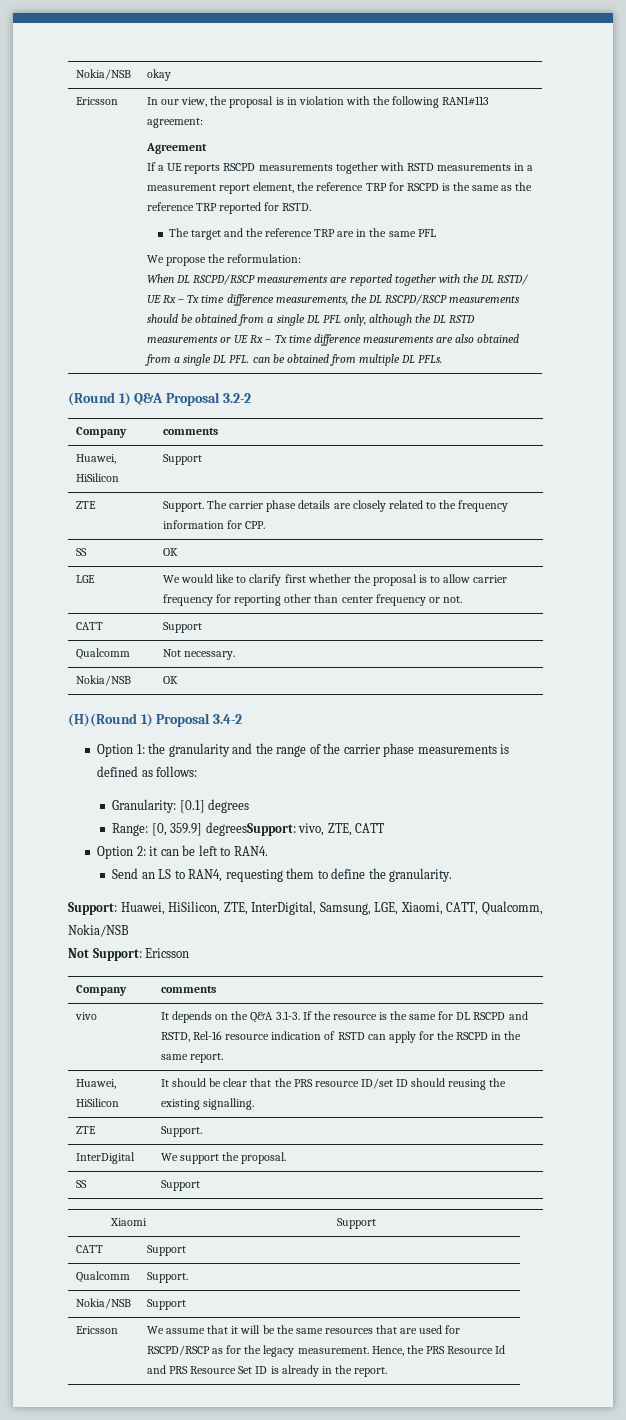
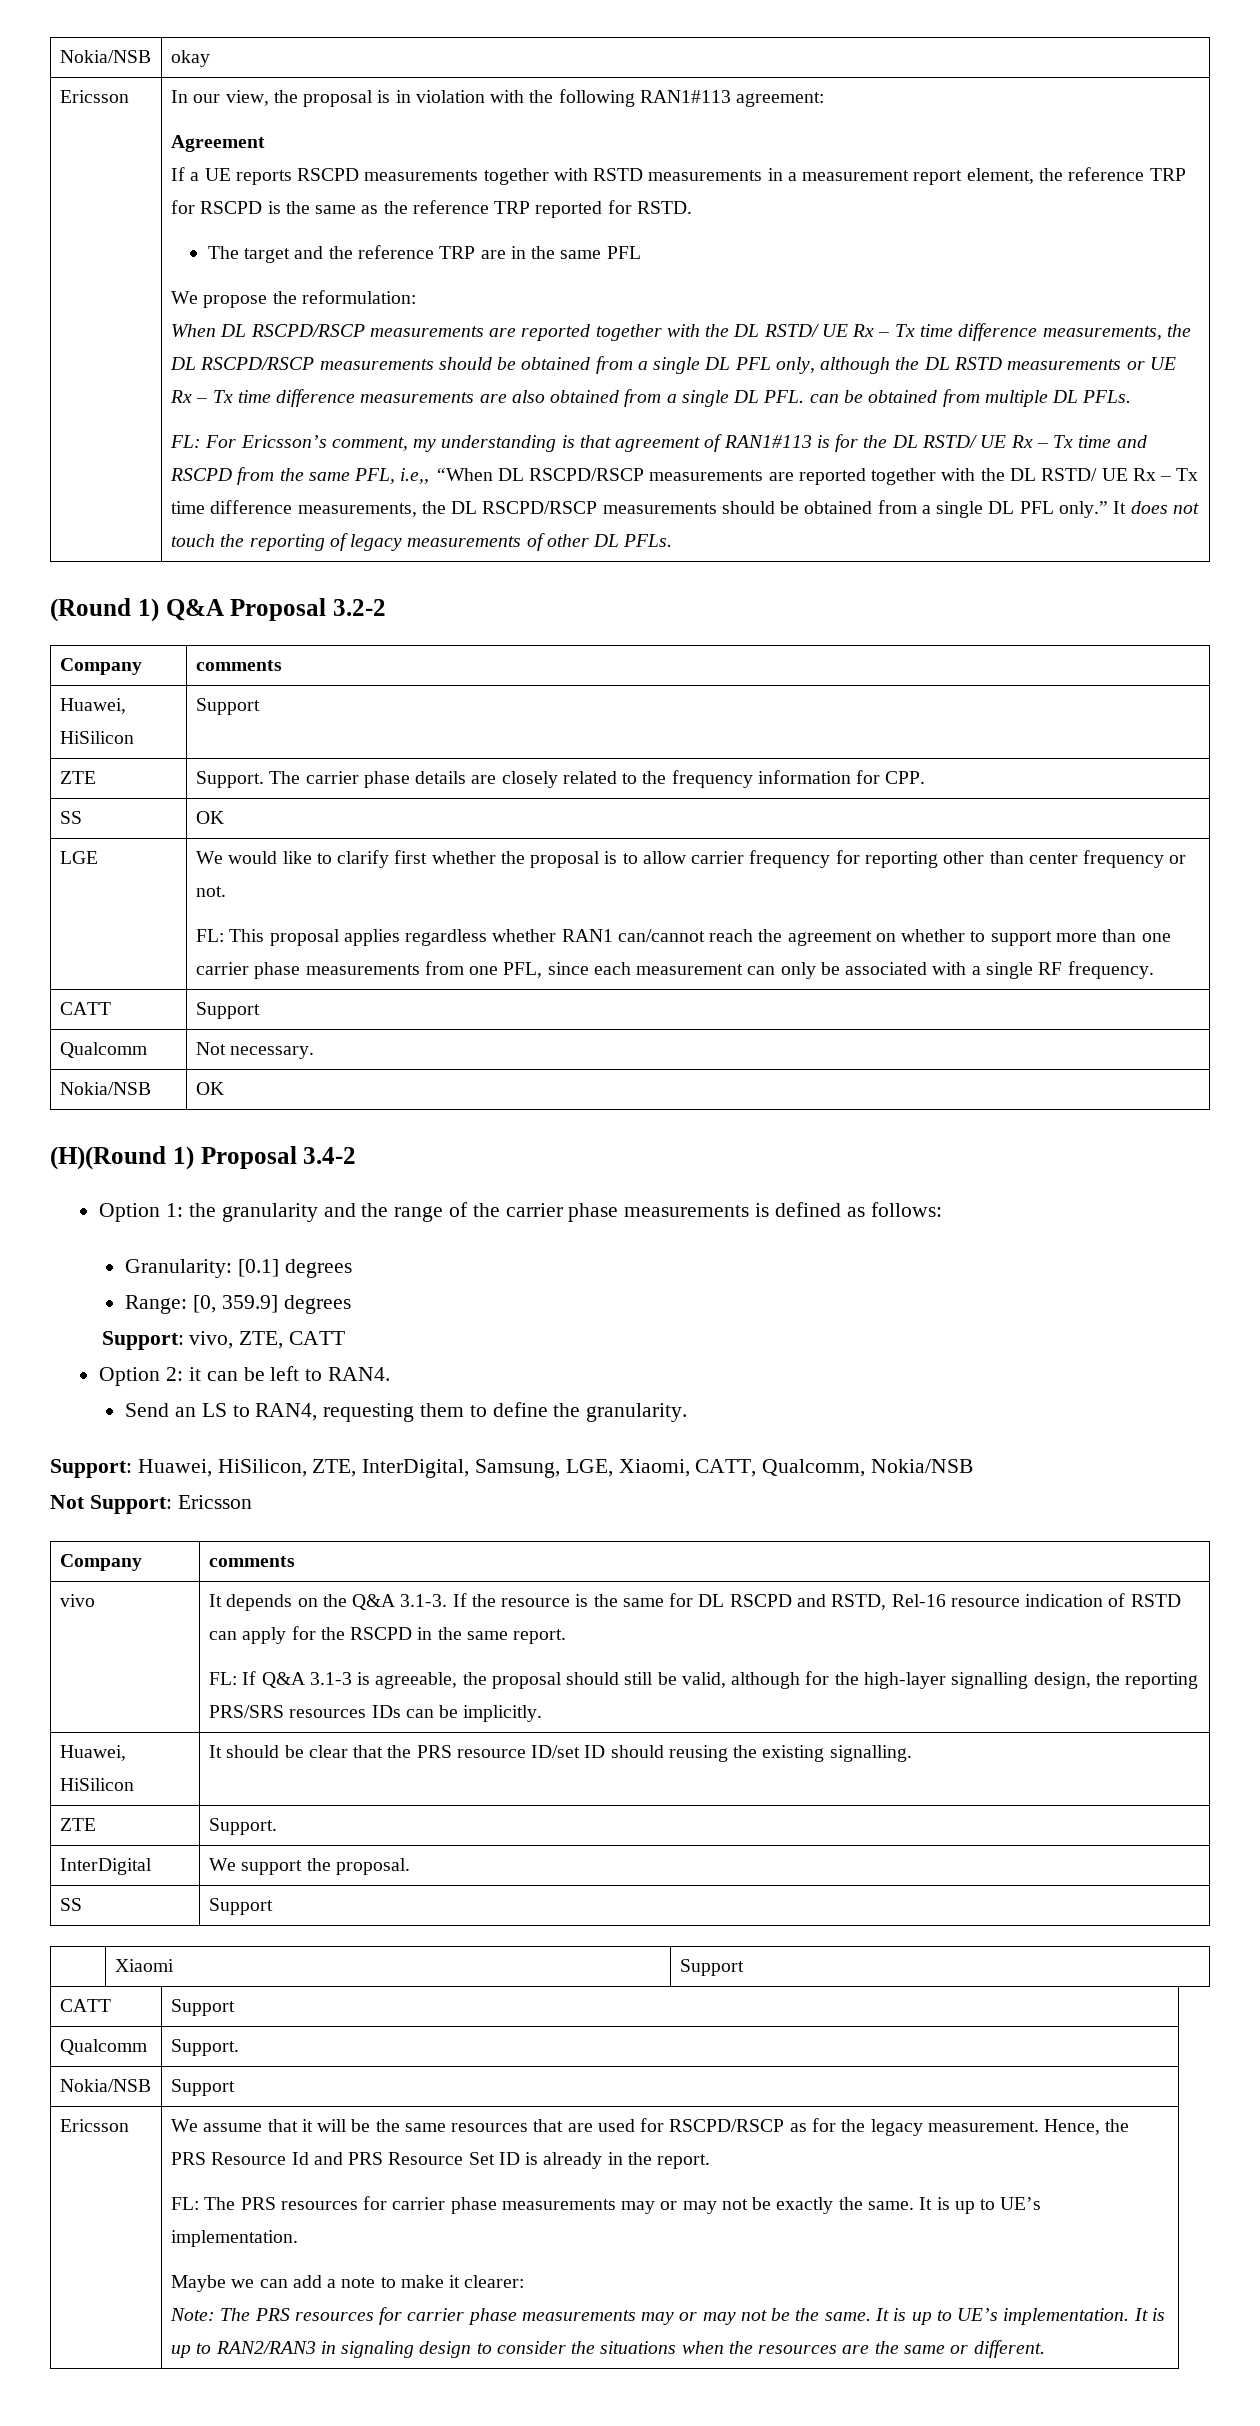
+ FL: For Ericsson’s comment, my understanding is that agreement of RAN1#113 is for the DL RSTD/ UE Rx – Tx time and RSCPD from the same PFL, i.e,, “When DL RSCPD/RSCP measurements are reported together with the DL RSTD/ UE Rx – Tx time difference measurements, the DL RSCPD/RSCP measurements should be obtained from a single DL PFL only.” It does not touch the reporting of legacy measurements of other DL PFLs.
+ FL: This proposal applies regardless whether RAN1 can/cannot reach the agreement on whether to support more than one carrier phase measurements from one PFL, since each measurement can only be associated with a single RF frequency.
- Range: [0, 359.9] degreesSupport: vivo, ZTE, CATT
+ Range: [0, 359.9] degrees
+ Support: vivo, ZTE, CATT
+ FL: If Q&A 3.1-3 is agreeable, the proposal should still be valid, although for the high-layer signalling design, the reporting PRS/SRS resources IDs can be implicitly.
+ FL: The PRS resources for carrier phase measurements may or may not be exactly the same. It is up to UE’s implementation.
+ Maybe we can add a note to make it clearer:
+ Note: The PRS resources for carrier phase measurements may or may not be the same. It is up to UE’s implementation. It is up to RAN2/RAN3 in signaling design to consider the situations when the resources are the same or different.

